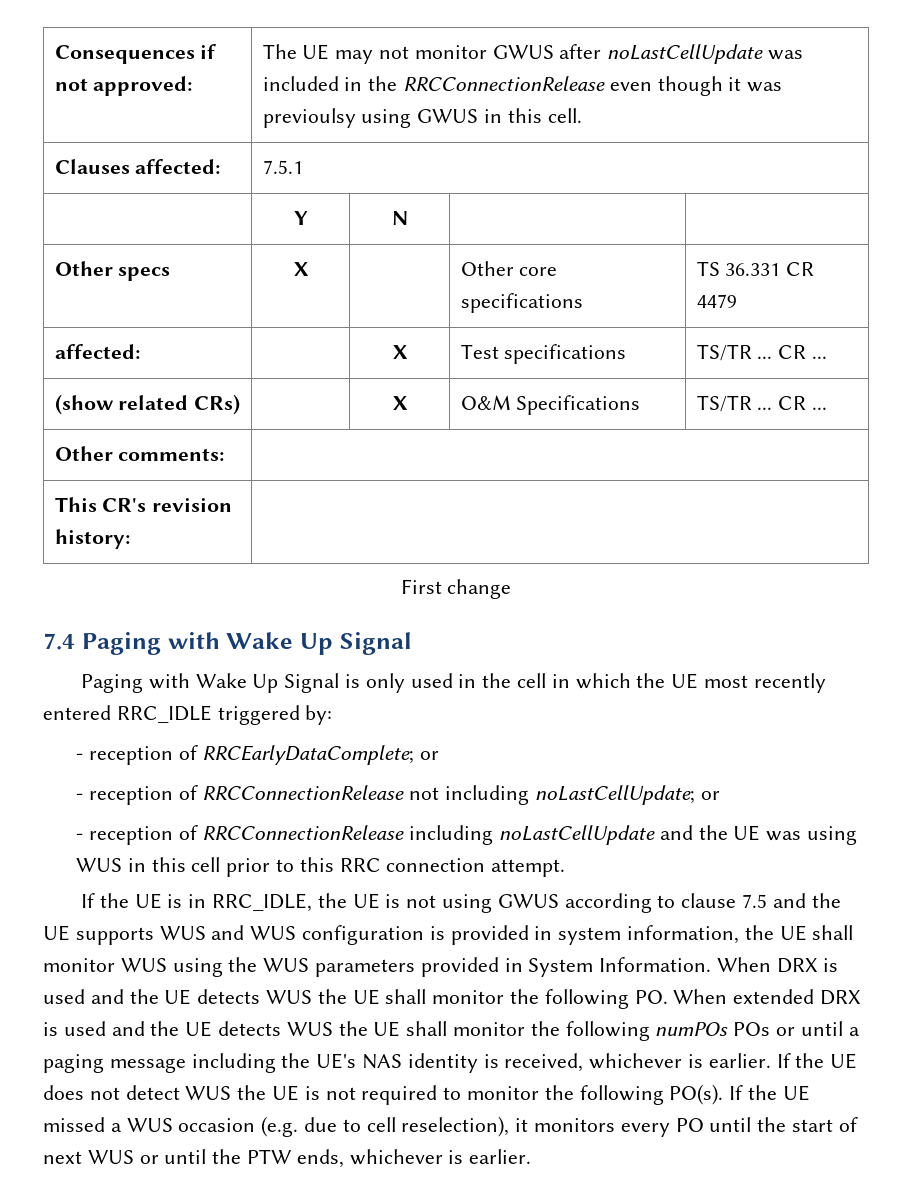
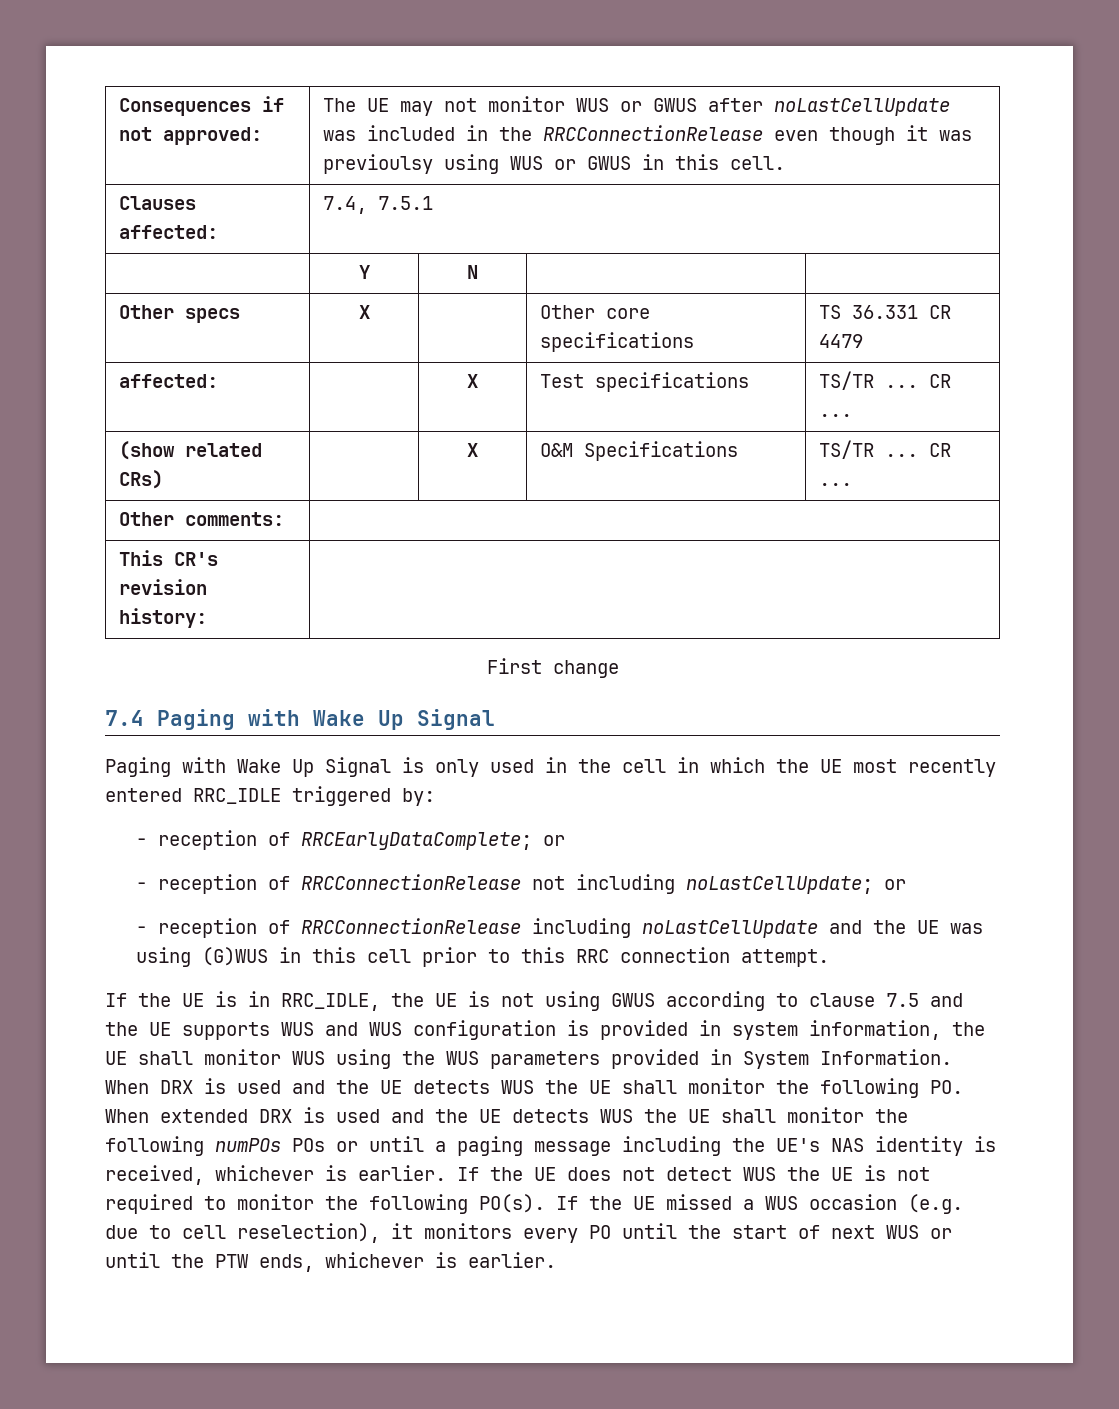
- Consequences if not approved: | The UE may not monitor GWUS after noLastCellUpdate was included in the RRCConnectionRelease even though it was previoulsy using GWUS in this cell.
+ Consequences if not approved: | The UE may not monitor WUS or GWUS after noLastCellUpdate was included in the RRCConnectionRelease even though it was previoulsy using WUS or GWUS in this cell.
- Clauses affected: | 7.5.1
+ Clauses affected: | 7.4, 7.5.1
- - reception of RRCConnectionRelease including noLastCellUpdate and the UE was using WUS in this cell prior to this RRC connection attempt.
+ - reception of RRCConnectionRelease including noLastCellUpdate and the UE was using (G)WUS in this cell prior to this RRC connection attempt.

